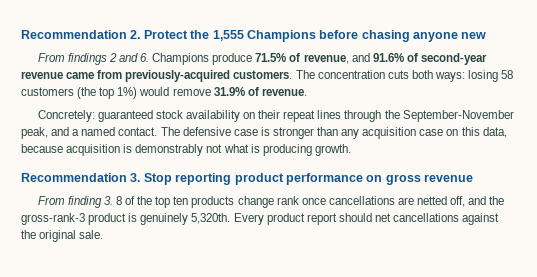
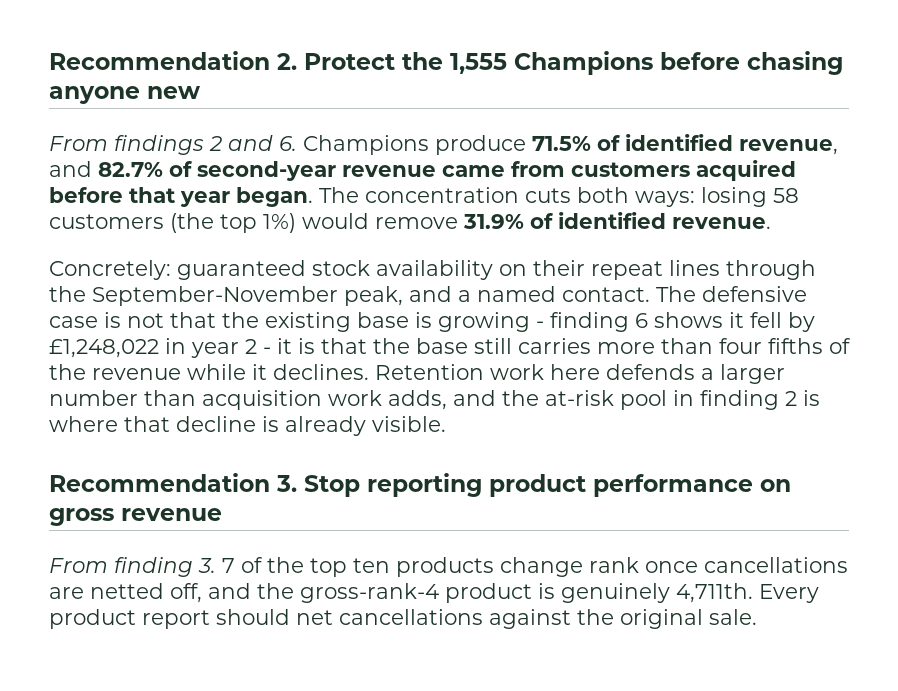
- From findings 2 and 6. Champions produce 71.5% of revenue, and 91.6% of second-year revenue came from previously-acquired customers.
+ From findings 2 and 6. Champions produce 71.5% of identified revenue, and 82.7% of second-year revenue came from customers acquired before that year began.
- The concentration cuts both ways: losing 58 customers (the top 1%) would remove 31.9% of revenue.
+ The concentration cuts both ways: losing 58 customers (the top 1%) would remove 31.9% of identified revenue.
- The defensive case is stronger than any acquisition case on this data, because acquisition is demonstrably not what is producing growth.
+ The defensive case is not that the existing base is growing - finding 6 shows it fell by £1,248,022 in year 2 - it is that the base still carries more than four fifths of the revenue while it declines. Retention work here defends a larger number than acquisition work adds, and the at-risk pool in finding 2 is where that decline is already visible.
- From finding 3. 8 of the top ten products change rank once cancellations are netted off, and the gross-rank-3 product is genuinely 5,320th.
+ From finding 3. 7 of the top ten products change rank once cancellations are netted off, and the gross-rank-4 product is genuinely 4,711th.

